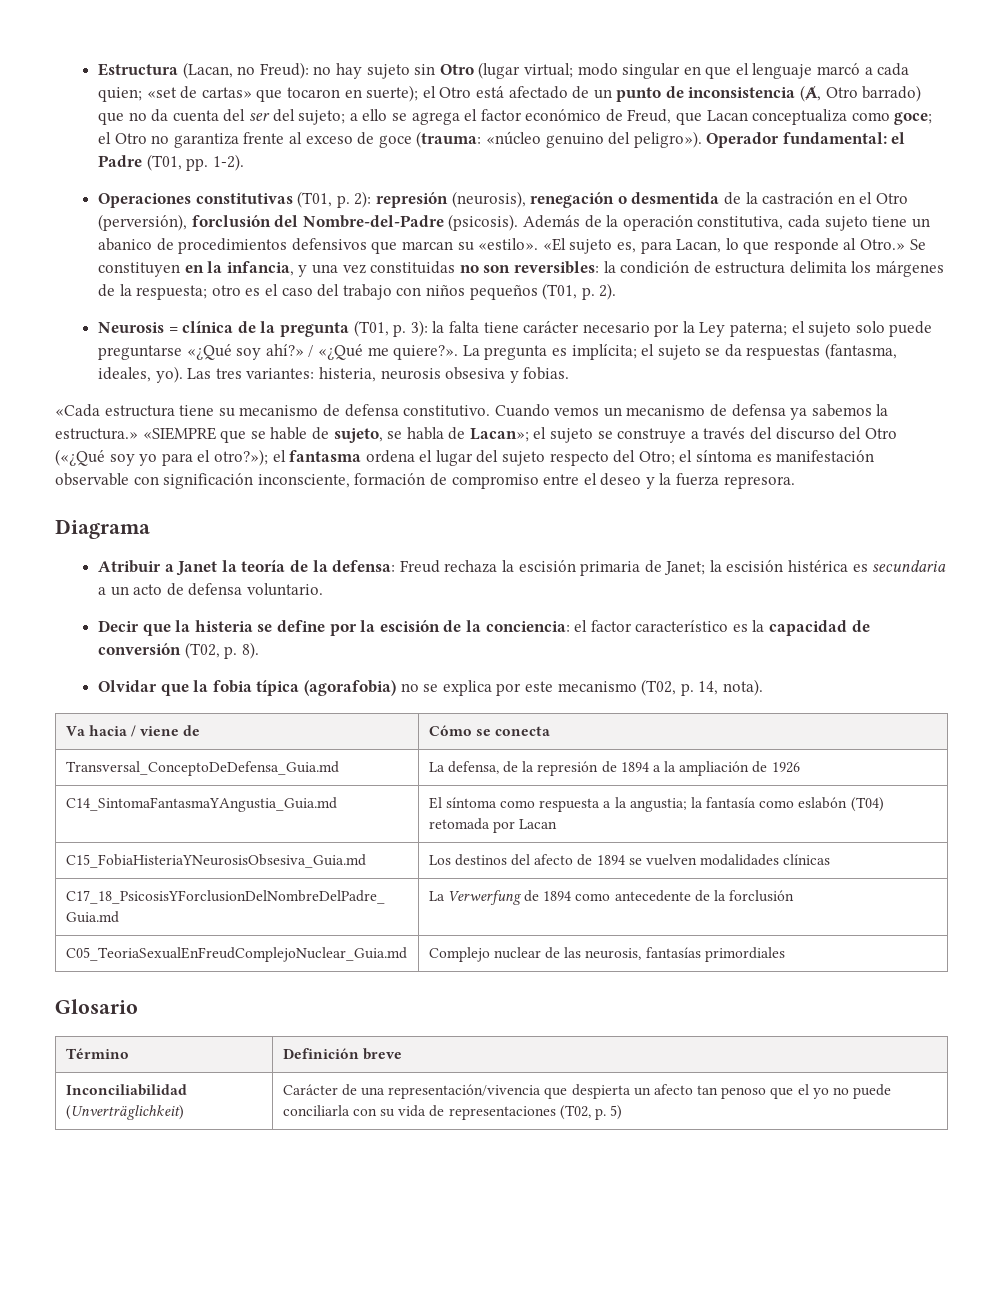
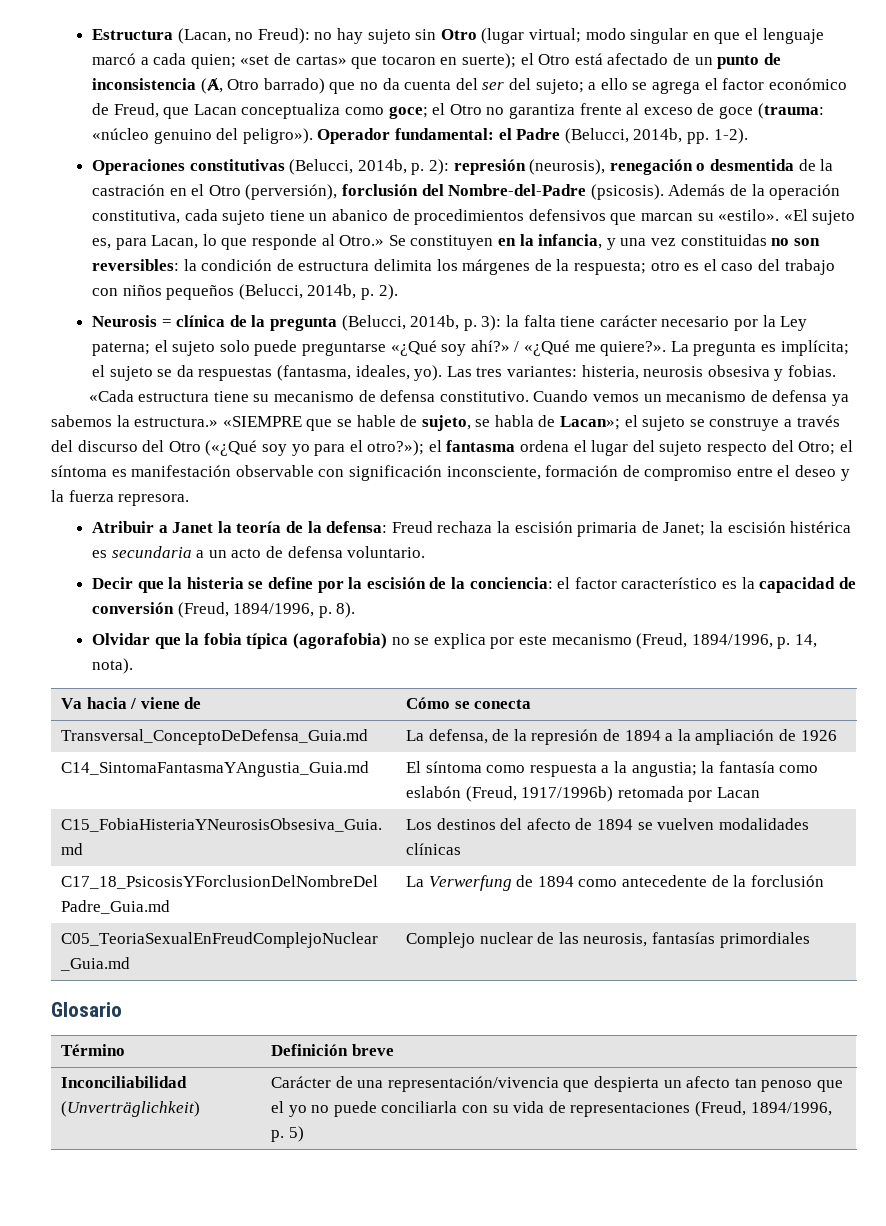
- Operador fundamental: el Padre (T01, pp. 1-2).
+ Operador fundamental: el Padre (Belucci, 2014b, pp. 1-2).
- Operaciones constitutivas (T01, p. 2): represión (neurosis), renegación o desmentida de la castración en el Otro (perversión), forclusión del Nombre-del-Padre (psicosis).
+ Operaciones constitutivas (Belucci, 2014b, p. 2): represión (neurosis), renegación o desmentida de la castración en el Otro (perversión), forclusión del Nombre-del-Padre (psicosis).
- Se constituyen en la infancia, y una vez constituidas no son reversibles: la condición de estructura delimita los márgenes de la respuesta; otro es el caso del trabajo con niños pequeños (T01, p. 2).
+ Se constituyen en la infancia, y una vez constituidas no son reversibles: la condición de estructura delimita los márgenes de la respuesta; otro es el caso del trabajo con niños pequeños (Belucci, 2014b, p. 2).
- Neurosis = clínica de la pregunta (T01, p. 3): la falta tiene carácter necesario por la Ley paterna; el sujeto solo puede preguntarse «¿Qué soy ahí?»
+ Neurosis = clínica de la pregunta (Belucci, 2014b, p. 3): la falta tiene carácter necesario por la Ley paterna; el sujeto solo puede preguntarse «¿Qué soy ahí?»
- Diagrama
- Decir que la histeria se define por la escisión de la conciencia: el factor característico es la capacidad de conversión (T02, p. 8).
+ Decir que la histeria se define por la escisión de la conciencia: el factor característico es la capacidad de conversión (Freud, 1894/1996, p. 8).
- Olvidar que la fobia típica (agorafobia) no se explica por este mecanismo (T02, p. 14, nota).
+ Olvidar que la fobia típica (agorafobia) no se explica por este mecanismo (Freud, 1894/1996, p. 14, nota).
- C14_SintomaFantasmaYAngustia_Guia.md | El síntoma como respuesta a la angustia; la fantasía como eslabón (T04) retomada por Lacan
+ C14_SintomaFantasmaYAngustia_Guia.md | El síntoma como respuesta a la angustia; la fantasía como eslabón (Freud, 1917/1996b) retomada por Lacan
- Inconciliabilidad (Unverträglichkeit) | Carácter de una representación/vivencia que despierta un afecto tan penoso que el yo no puede conciliarla con su vida de representaciones (T02, p. 5)
+ Inconciliabilidad (Unverträglichkeit) | Carácter de una representación/vivencia que despierta un afecto tan penoso que el yo no puede conciliarla con su vida de representaciones (Freud, 1894/1996, p. 5)

